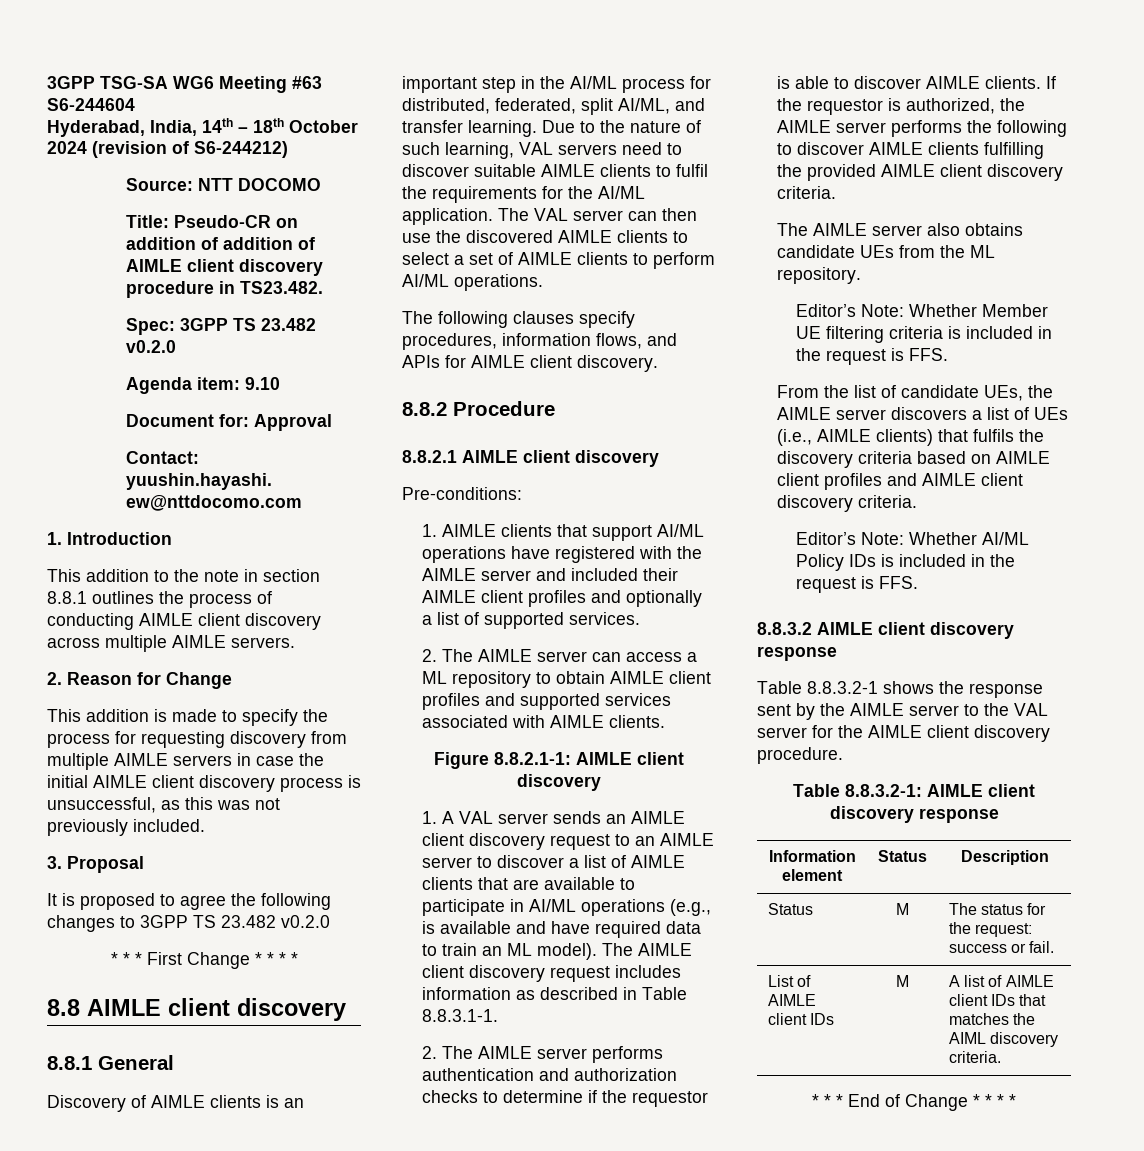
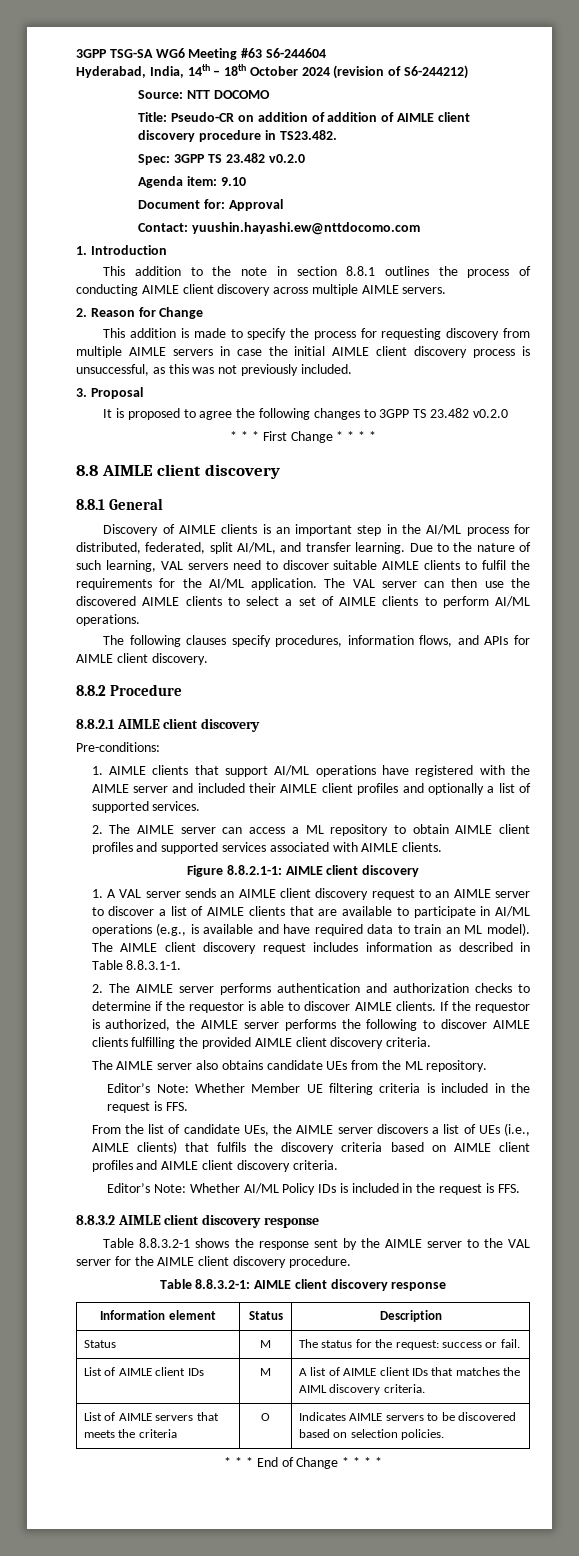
+ List of AIMLE servers that meets the criteria | O | Indicates AIMLE servers to be discovered based on selection policies.

